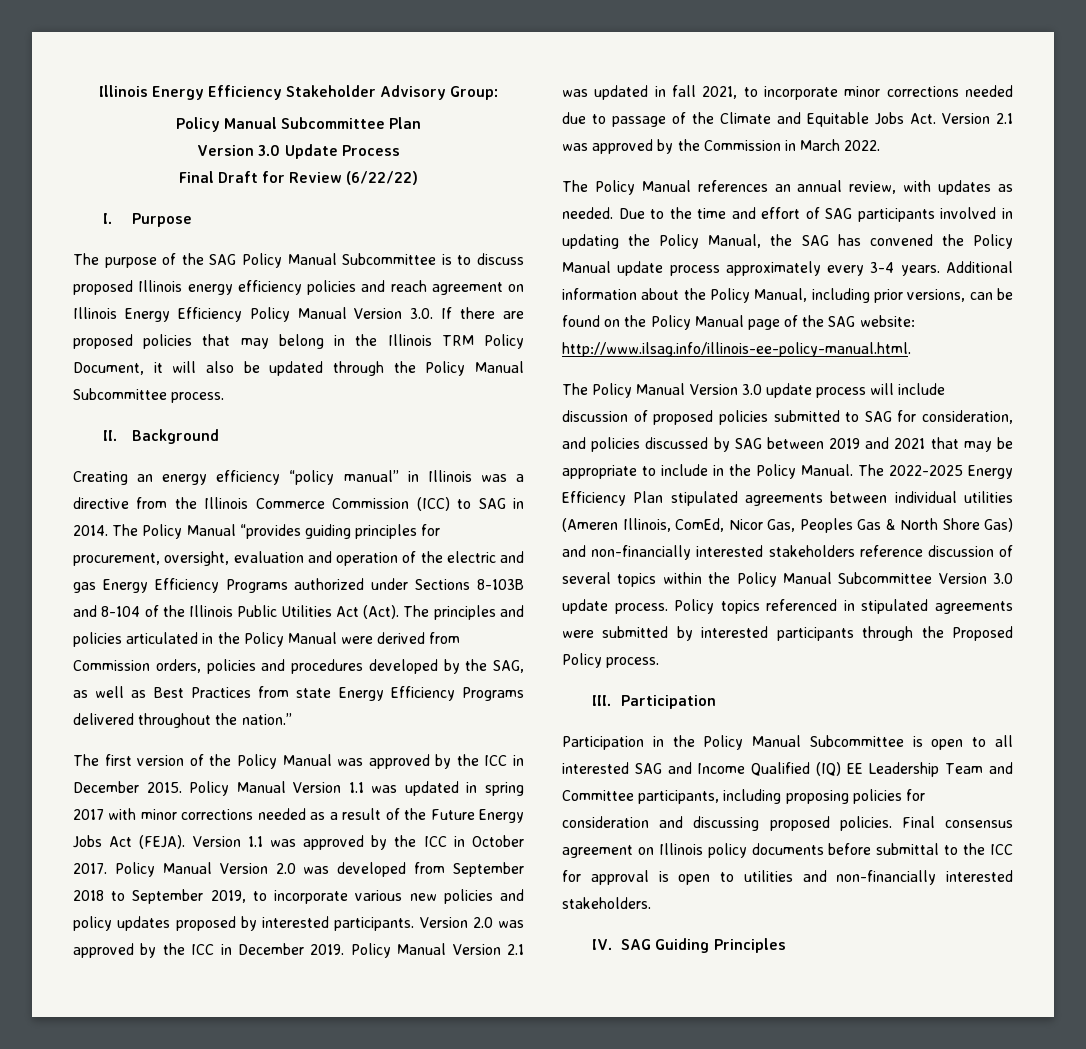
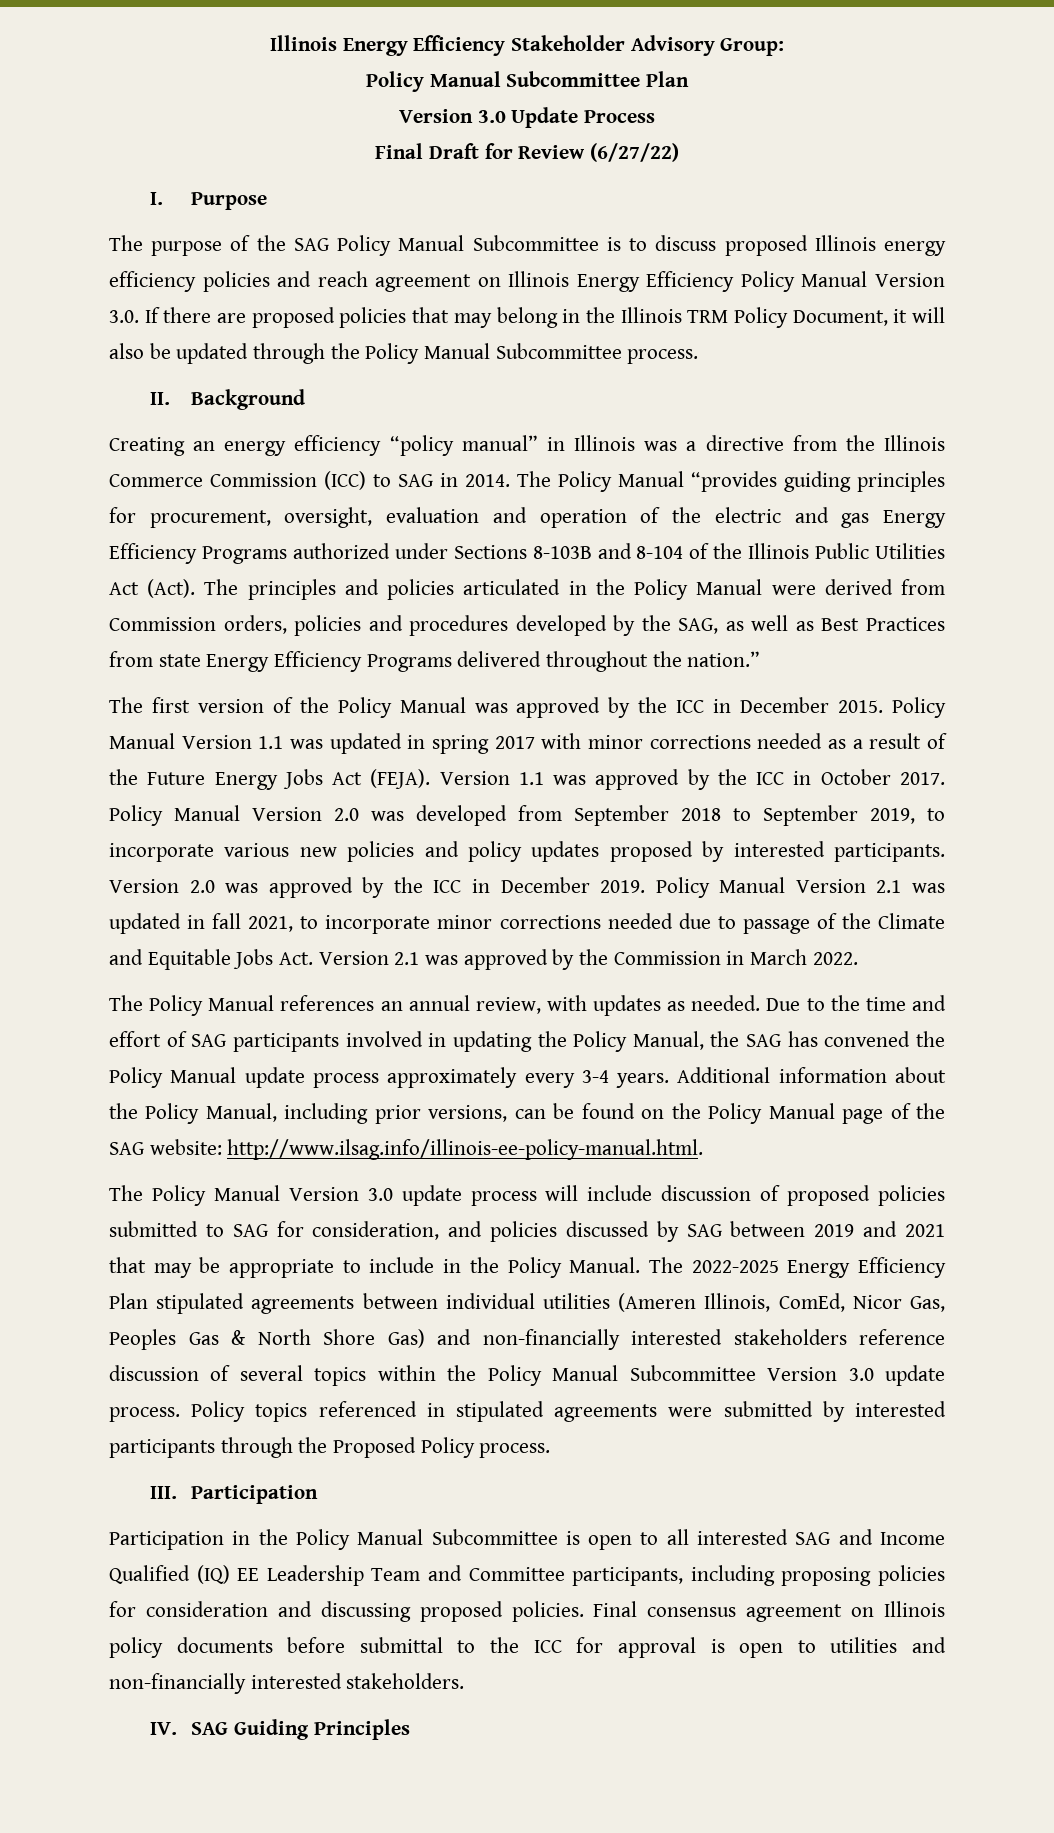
- Final Draft for Review (6/22/22)
+ Final Draft for Review (6/27/22)

